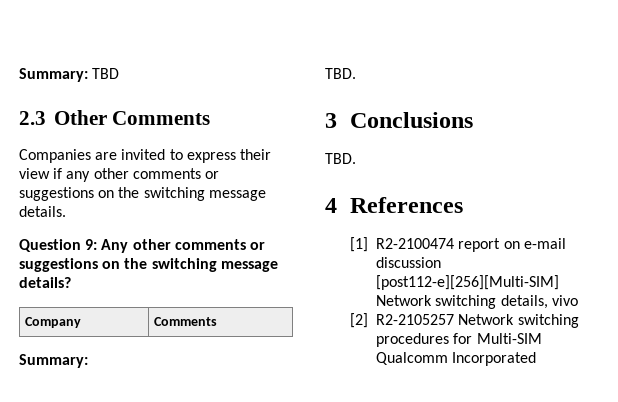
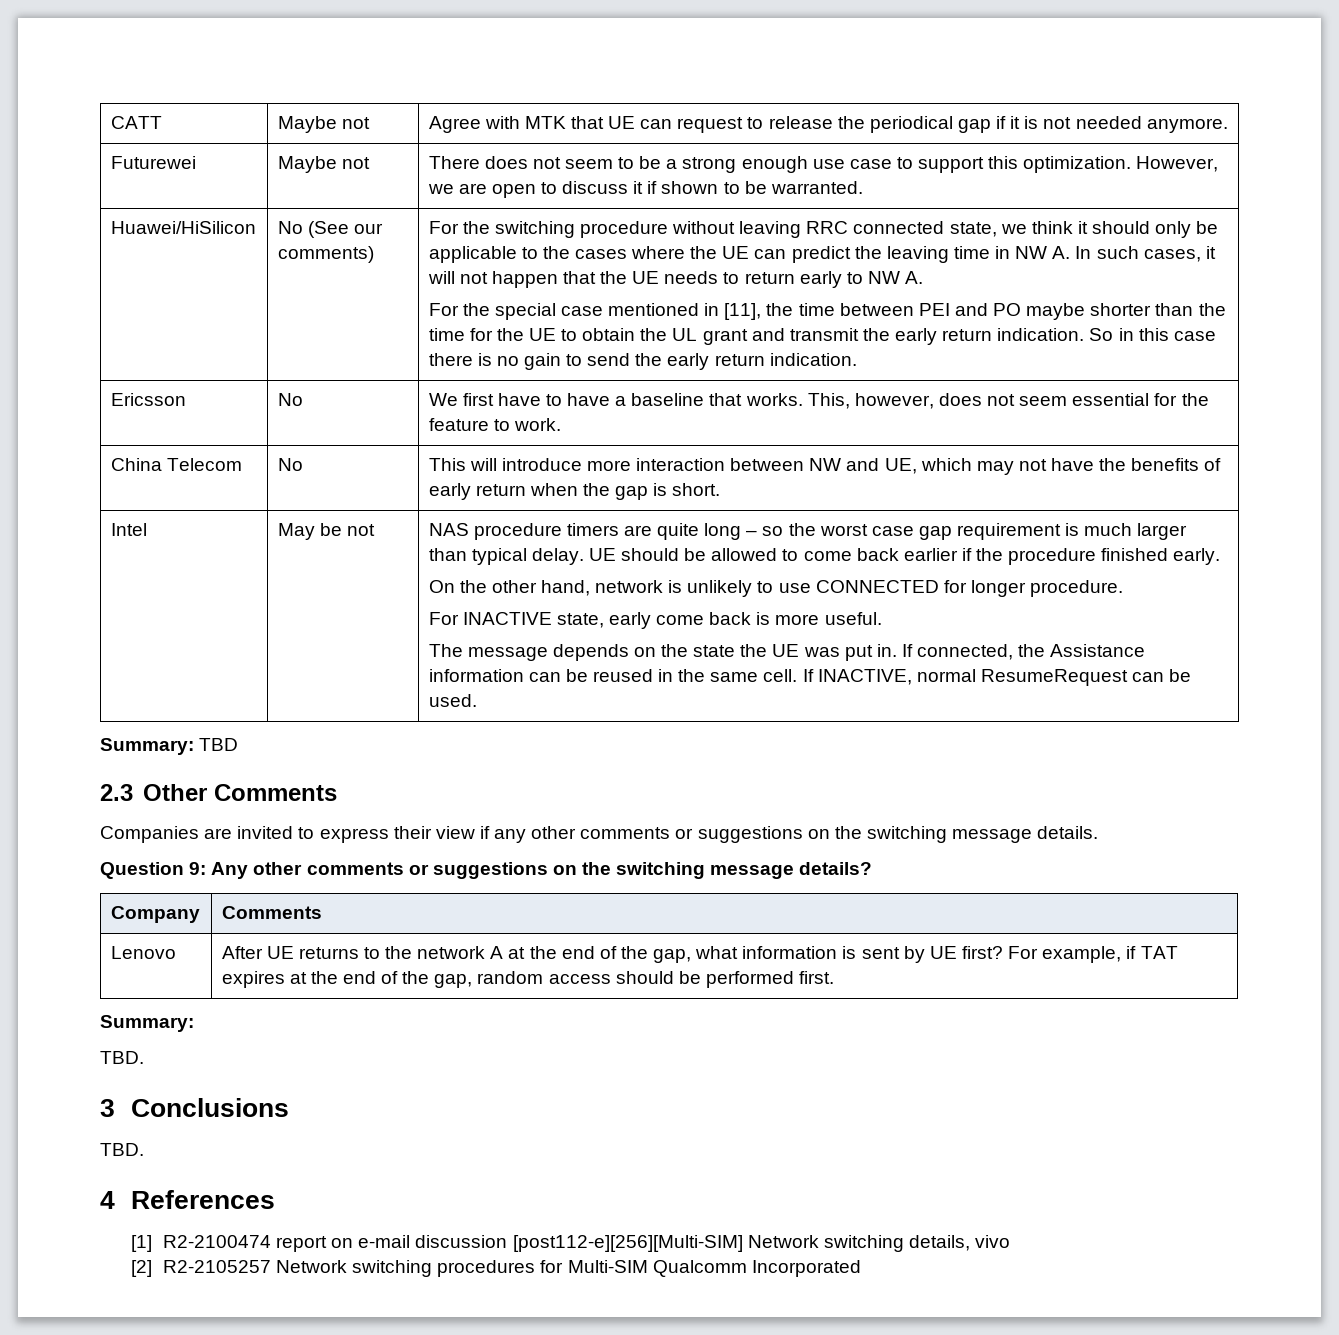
+ CATT | Maybe not | Agree with MTK that UE can request to release the periodical gap if it is not needed anymore.
+ Futurewei | Maybe not | There does not seem to be a strong enough use case to support this optimization. However, we are open to discuss it if shown to be warranted.
+ Huawei/HiSilicon | No (See our comments) | For the switching procedure without leaving RRC connected state, we think it should only be applicable to the cases where the UE can predict the leaving time in NW A. In such cases, it will not happen that the UE needs to return early to NW A.
+ For the special case mentioned in [11], the time between PEI and PO maybe shorter than the time for the UE to obtain the UL grant and transmit the early return indication. So in this case there is no gain to send the early return indication.
+ Ericsson | No | We first have to have a baseline that works. This, however, does not seem essential for the feature to work.
+ China Telecom | No | This will introduce more interaction between NW and UE, which may not have the benefits of early return when the gap is short.
+ Intel | May be not | NAS procedure timers are quite long – so the worst case gap requirement is much larger than typical delay. UE should be allowed to come back earlier if the procedure finished early.
+ On the other hand, network is unlikely to use CONNECTED for longer procedure.
+ For INACTIVE state, early come back is more useful.
+ The message depends on the state the UE was put in. If connected, the Assistance information can be reused in the same cell. If INACTIVE, normal ResumeRequest can be used.
+ Lenovo | After UE returns to the network A at the end of the gap, what information is sent by UE first? For example, if TAT expires at the end of the gap, random access should be performed first.

